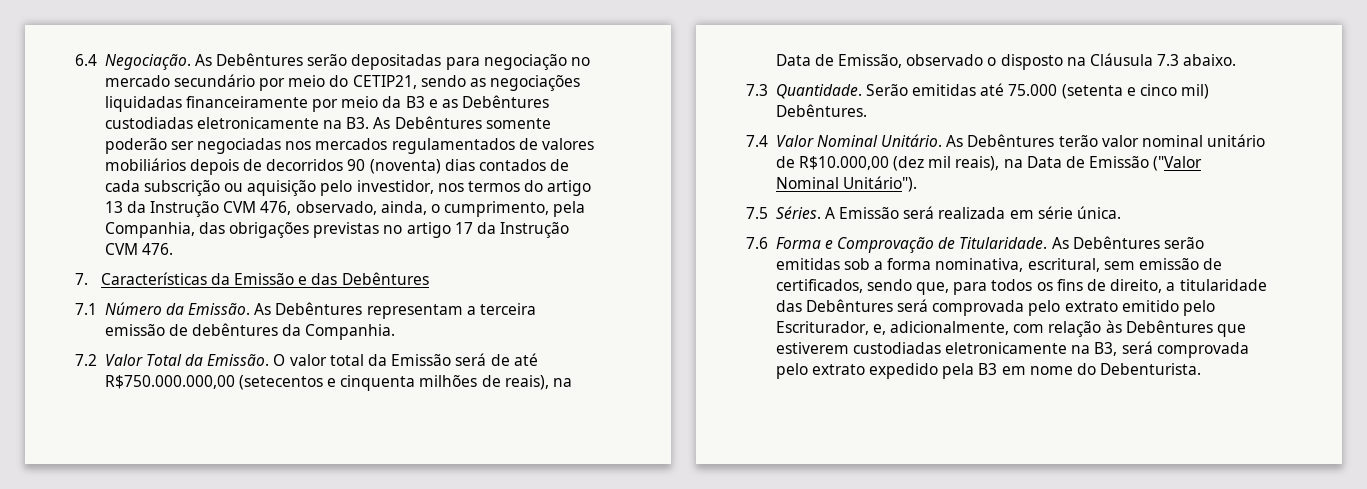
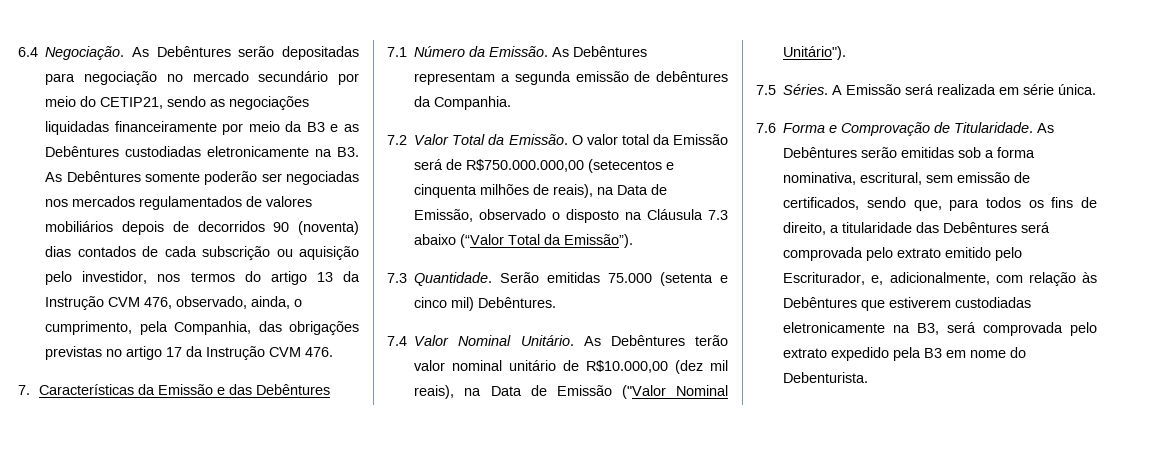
- As Debêntures representam a terceira emissão de debêntures da Companhia.
+ As Debêntures representam a segunda emissão de debêntures da Companhia.
- O valor total da Emissão será de até R$750.000.000,00 (setecentos e cinquenta milhões de reais), na Data de Emissão, observado o disposto na Cláusula 7.3 abaixo.
+ O valor total da Emissão será de R$750.000.000,00 (setecentos e cinquenta milhões de reais), na Data de Emissão, observado o disposto na Cláusula 7.3 abaixo (“Valor Total da Emissão”).
- Serão emitidas até 75.000 (setenta e cinco mil) Debêntures.
+ Serão emitidas 75.000 (setenta e cinco mil) Debêntures.

